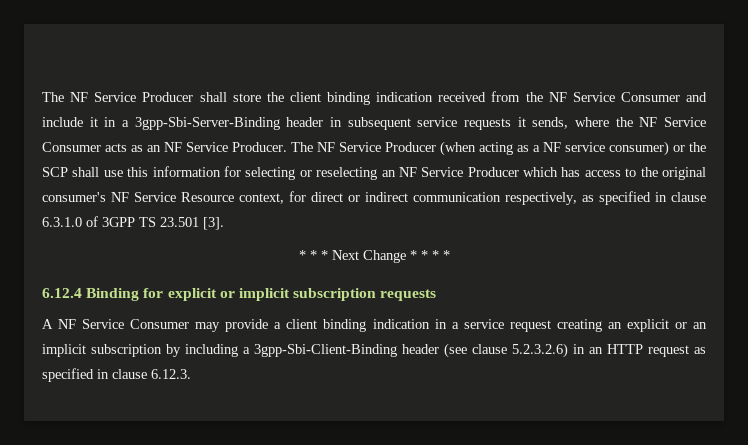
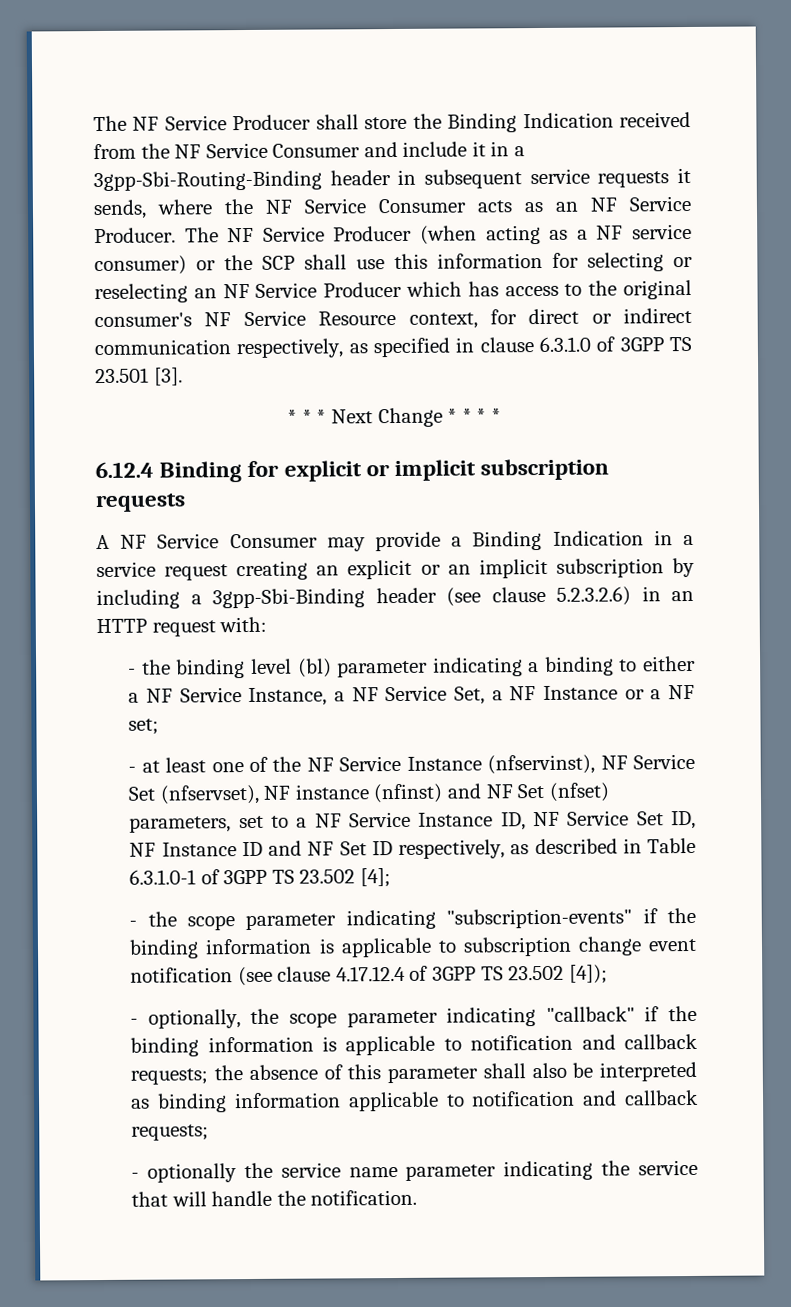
- The NF Service Producer shall store the client binding indication received from the NF Service Consumer and include it in a 3gpp-Sbi-Server-Binding header in subsequent service requests it sends, where the NF Service Consumer acts as an NF Service Producer.
+ The NF Service Producer shall store the Binding Indication received from the NF Service Consumer and include it in a 3gpp-Sbi-Routing-Binding header in subsequent service requests it sends, where the NF Service Consumer acts as an NF Service Producer.
- A NF Service Consumer may provide a client binding indication in a service request creating an explicit or an implicit subscription by including a 3gpp-Sbi-Client-Binding header (see clause 5.2.3.2.6) in an HTTP request as specified in clause 6.12.3.
+ A NF Service Consumer may provide a Binding Indication in a service request creating an explicit or an implicit subscription by including a 3gpp-Sbi-Binding header (see clause 5.2.3.2.6) in an HTTP request with:
+ - the binding level (bl) parameter indicating a binding to either a NF Service Instance, a NF Service Set, a NF Instance or a NF set;
+ - at least one of the NF Service Instance (nfservinst), NF Service Set (nfservset), NF instance (nfinst) and NF Set (nfset) parameters, set to a NF Service Instance ID, NF Service Set ID, NF Instance ID and NF Set ID respectively, as described in Table 6.3.1.0-1 of 3GPP TS 23.502 [4];
+ - the scope parameter indicating "subscription-events" if the binding information is applicable to subscription change event notification (see clause 4.17.12.4 of 3GPP TS 23.502 [4]);
+ - optionally, the scope parameter indicating "callback" if the binding information is applicable to notification and callback requests; the absence of this parameter shall also be interpreted as binding information applicable to notification and callback requests;
+ - optionally the service name parameter indicating the service that will handle the notification.

